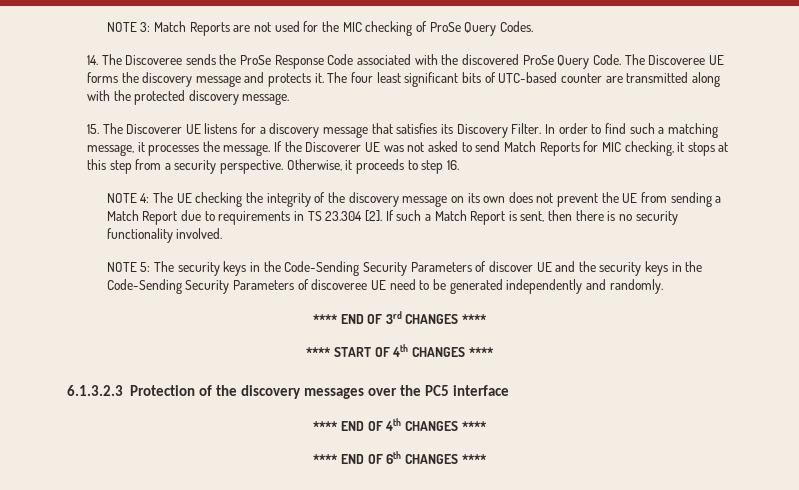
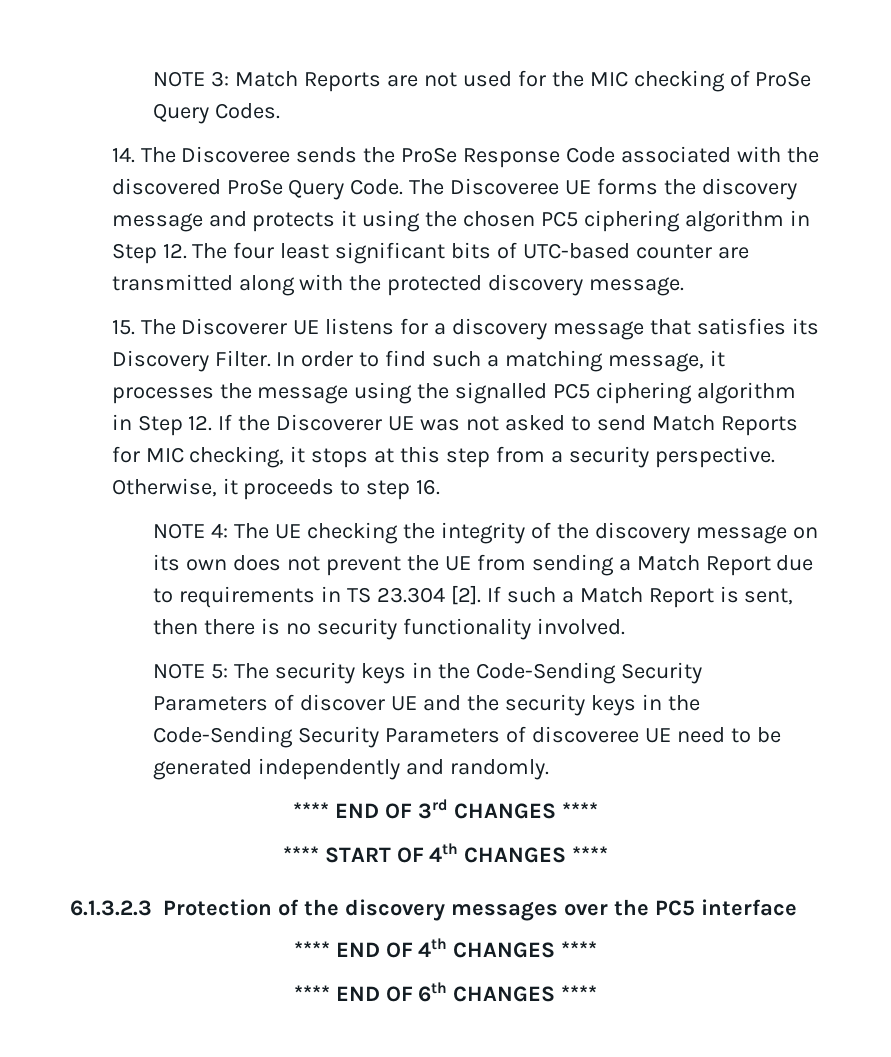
- The Discoveree UE forms the discovery message and protects it. The four least significant bits of UTC-based counter are transmitted along with the protected discovery message.
+ The Discoveree UE forms the discovery message and protects it using the chosen PC5 ciphering algorithm in Step 12. The four least significant bits of UTC-based counter are transmitted along with the protected discovery message.
- In order to find such a matching message, it processes the message. If the Discoverer UE was not asked to send Match Reports for MIC checking, it stops at this step from a security perspective.
+ In order to find such a matching message, it processes the message using the signalled PC5 ciphering algorithm in Step 12. If the Discoverer UE was not asked to send Match Reports for MIC checking, it stops at this step from a security perspective.

